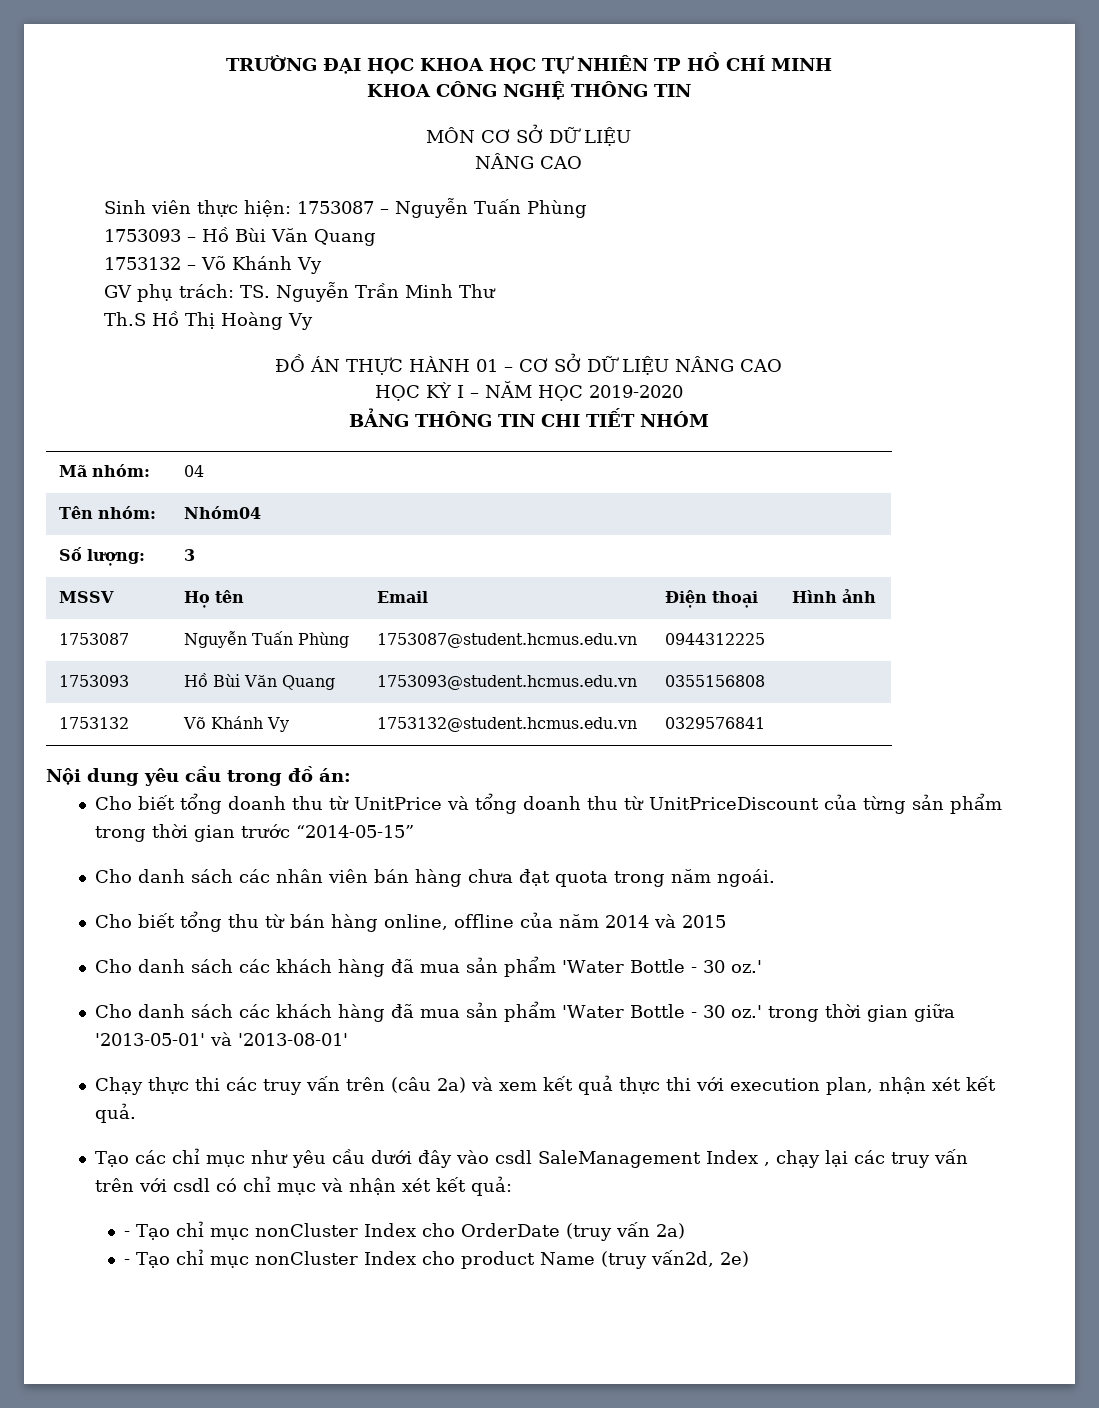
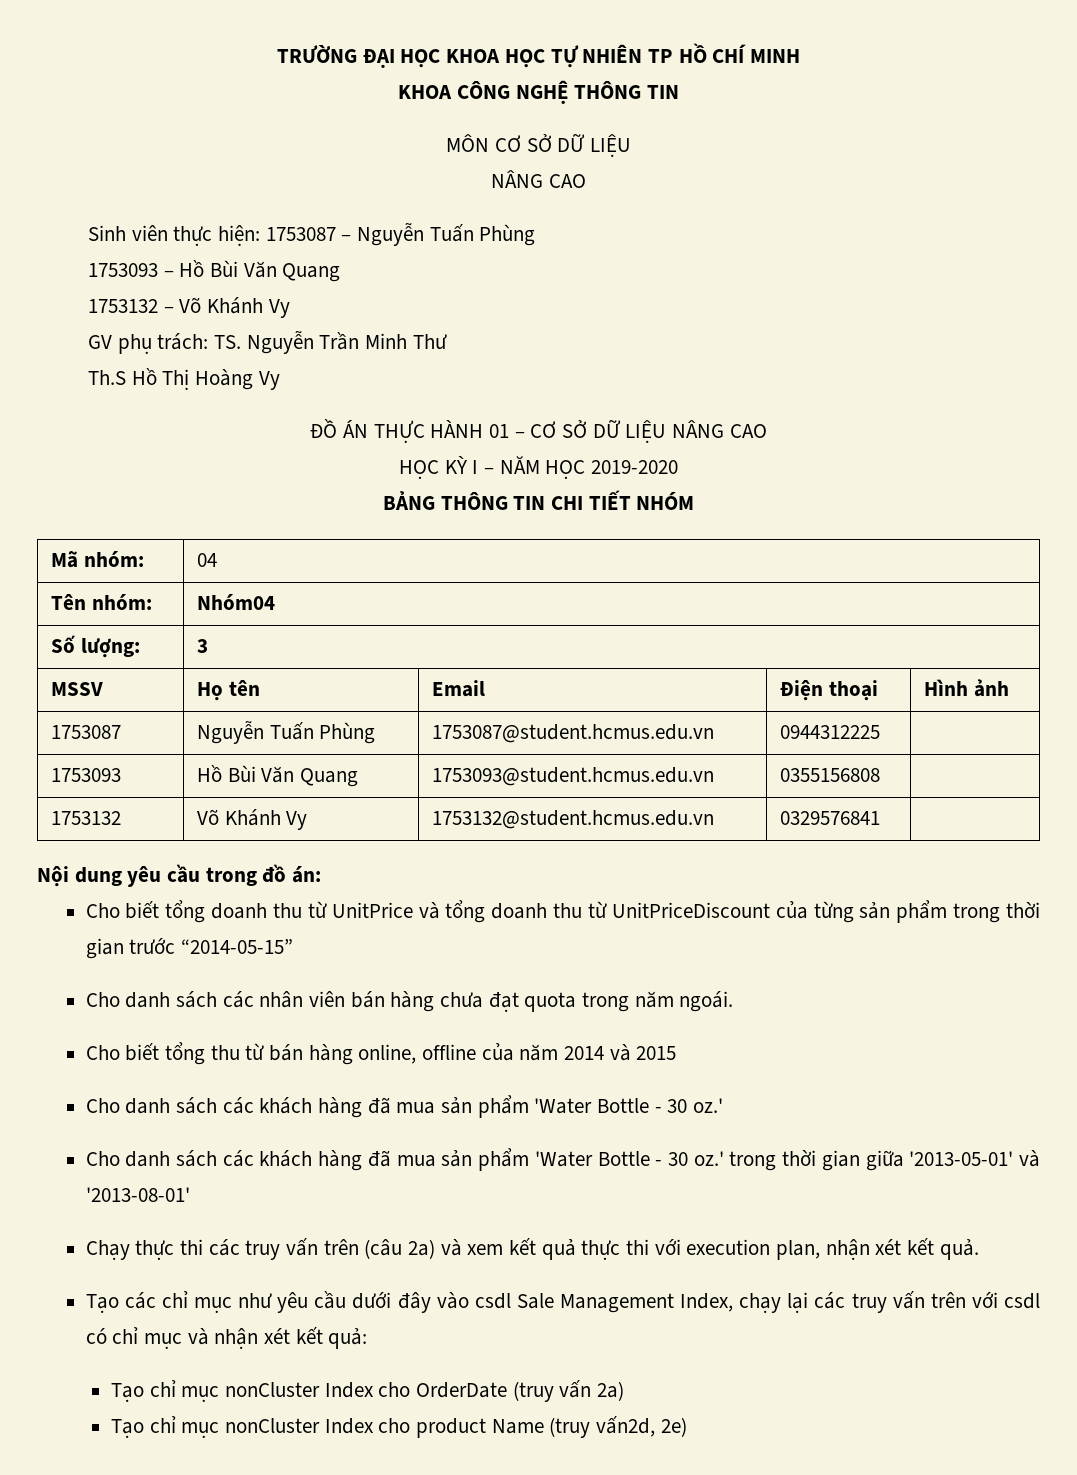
- Tạo các chỉ mục như yêu cầu dưới đây vào csdl SaleManagement Index , chạy lại các truy vấn trên với csdl có chỉ mục và nhận xét kết quả:
+ Tạo các chỉ mục như yêu cầu dưới đây vào csdl Sale Management Index, chạy lại các truy vấn trên với csdl có chỉ mục và nhận xét kết quả:
- - Tạo chỉ mục nonCluster Index cho OrderDate (truy vấn 2a)
+ Tạo chỉ mục nonCluster Index cho OrderDate (truy vấn 2a)
- - Tạo chỉ mục nonCluster Index cho product Name (truy vấn2d, 2e)
+ Tạo chỉ mục nonCluster Index cho product Name (truy vấn2d, 2e)

